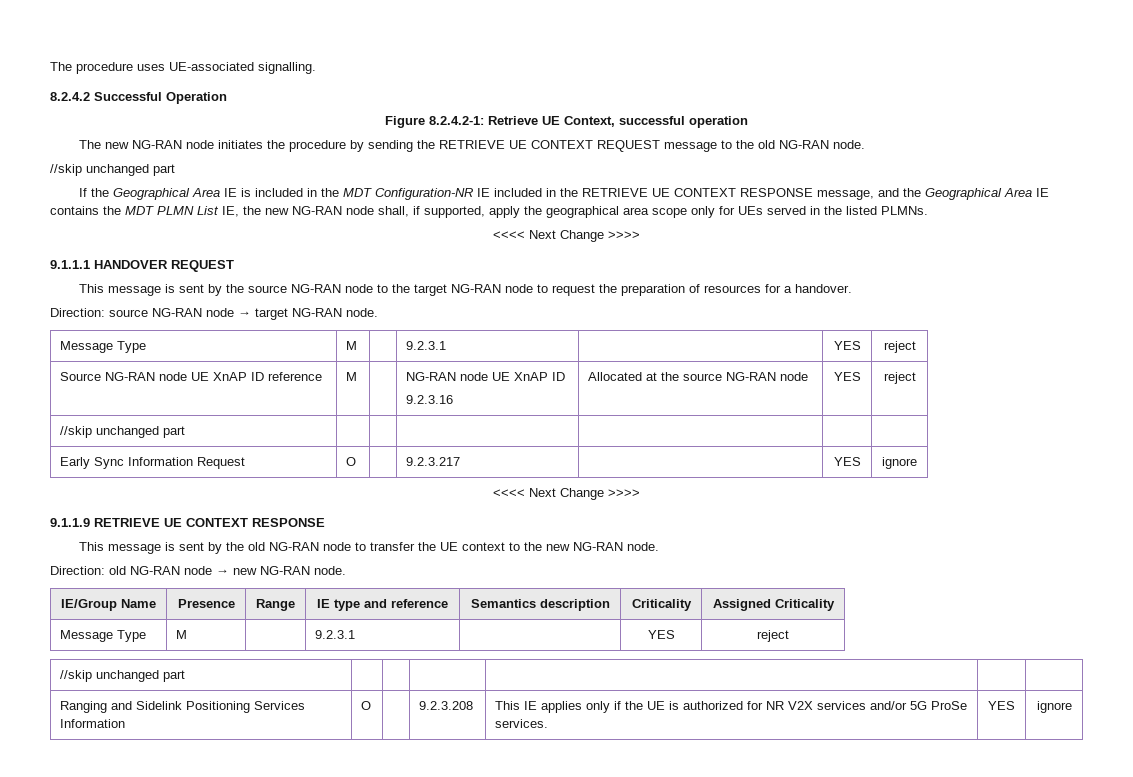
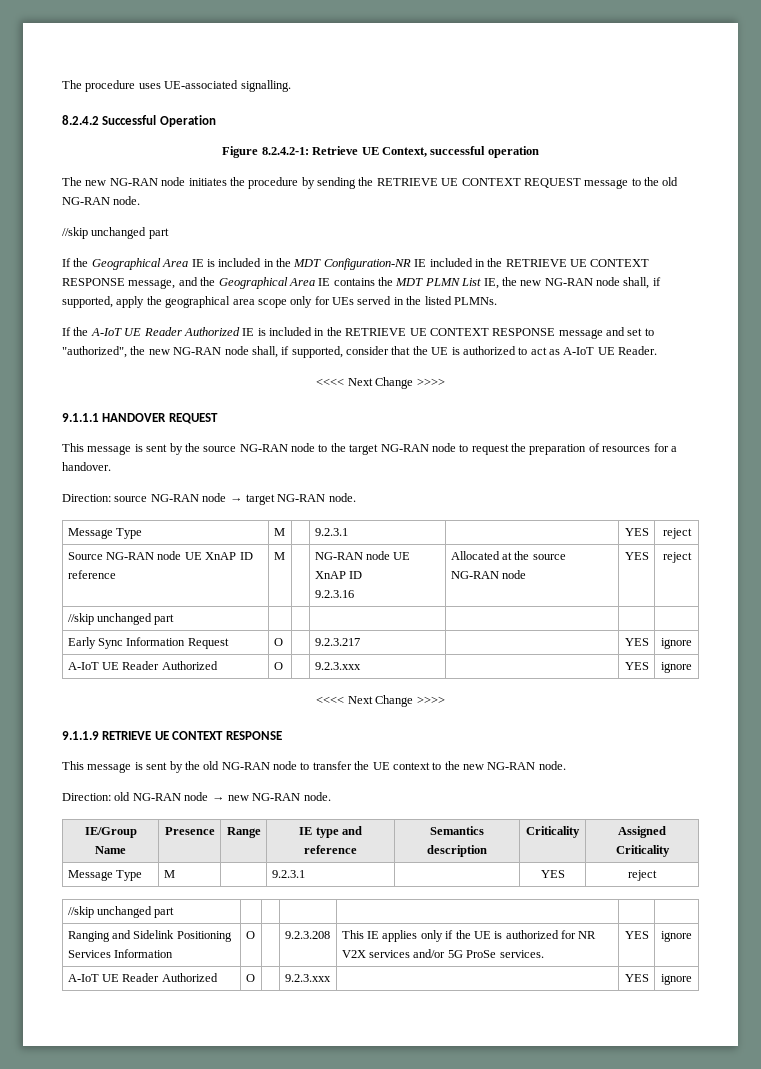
+ If the A-IoT UE Reader Authorized IE is included in the RETRIEVE UE CONTEXT RESPONSE message and set to "authorized", the new NG-RAN node shall, if supported, consider that the UE is authorized to act as A-IoT UE Reader.
  Early Sync Information Request | O | | 9.2.3.217 | | YES | ignore
+ A-IoT UE Reader Authorized | O | | 9.2.3.xxx | | YES | ignore
  Ranging and Sidelink Positioning Services Information | O | | 9.2.3.208 | This IE applies only if the UE is authorized for NR V2X services and/or 5G ProSe services. | YES | ignore
+ A-IoT UE Reader Authorized | O | | 9.2.3.xxx | | YES | ignore

